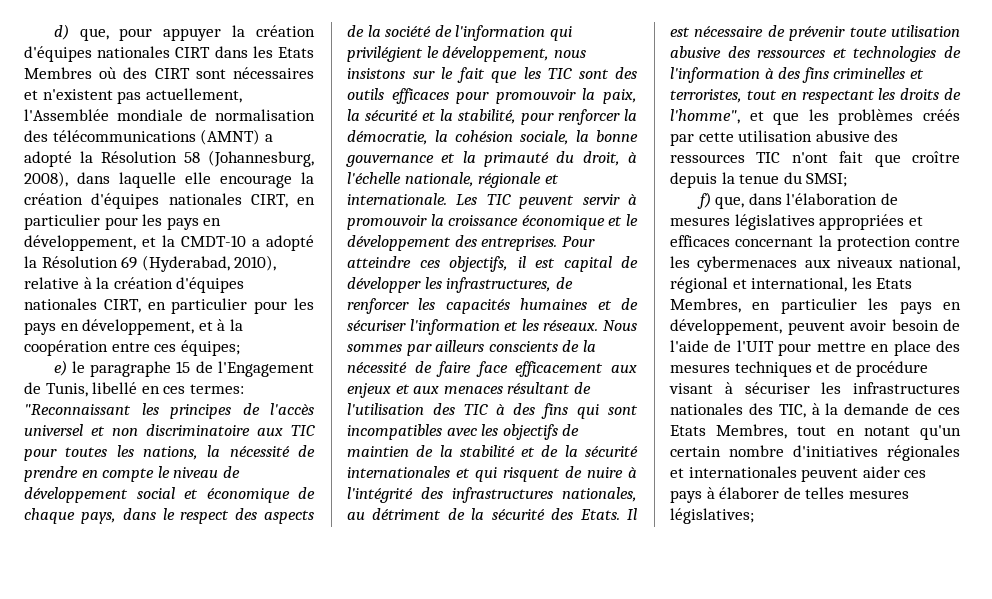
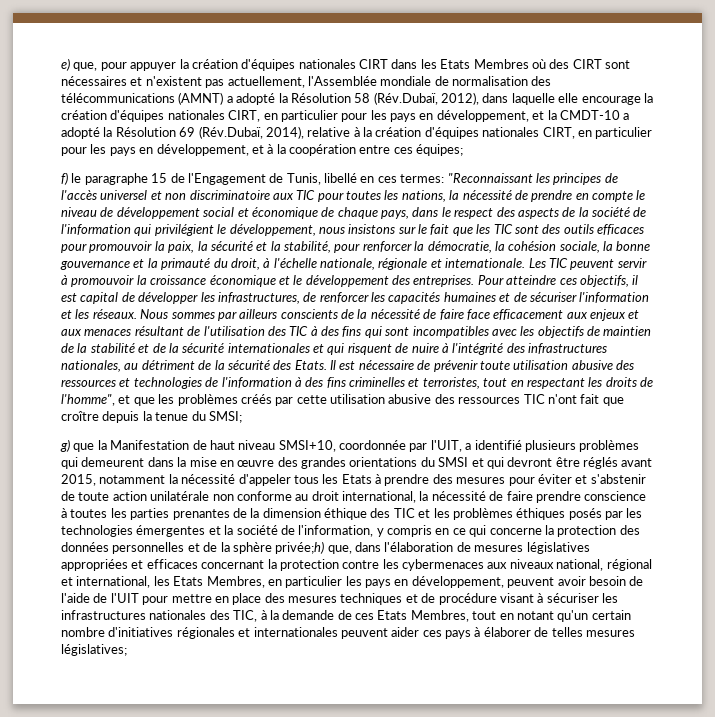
- d) que, pour appuyer la création d'équipes nationales CIRT dans les Etats Membres où des CIRT sont nécessaires et n'existent pas actuellement, l'Assemblée mondiale de normalisation des télécommunications (AMNT) a adopté la Résolution 58 (Johannesburg, 2008), dans laquelle elle encourage la création d'équipes nationales CIRT, en particulier pour les pays en développement, et la CMDT-10 a adopté la Résolution 69 (Hyderabad, 2010), relative à la création d'équipes nationales CIRT, en particulier pour les pays en développement, et à la coopération entre ces équipes;
+ e) que, pour appuyer la création d'équipes nationales CIRT dans les Etats Membres où des CIRT sont nécessaires et n'existent pas actuellement, l'Assemblée mondiale de normalisation des télécommunications (AMNT) a adopté la Résolution 58 (Rév.Dubaï, 2012), dans laquelle elle encourage la création d'équipes nationales CIRT, en particulier pour les pays en développement, et la CMDT-10 a adopté la Résolution 69 (Rév.Dubaï, 2014), relative à la création d'équipes nationales CIRT, en particulier pour les pays en développement, et à la coopération entre ces équipes;
- e) le paragraphe 15 de l'Engagement de Tunis, libellé en ces termes:
+ f) le paragraphe 15 de l'Engagement de Tunis, libellé en ces termes:
- f) que, dans l'élaboration de mesures législatives appropriées et efficaces concernant la protection contre les cybermenaces aux niveaux national, régional et international, les Etats Membres, en particulier les pays en développement, peuvent avoir besoin de l'aide de l'UIT pour mettre en place des mesures techniques et de procédure visant à sécuriser les infrastructures nationales des TIC, à la demande de ces Etats Membres, tout en notant qu'un certain nombre d'initiatives régionales et internationales peuvent aider ces pays à élaborer de telles mesures législatives;
+ g) que la Manifestation de haut niveau SMSI+10, coordonnée par l'UIT, a identifié plusieurs problèmes qui demeurent dans la mise en œuvre des grandes orientations du SMSI et qui devront être réglés avant 2015, notamment la nécessité d'appeler tous les Etats à prendre des mesures pour éviter et s'abstenir de toute action unilatérale non conforme au droit international, la nécessité de faire prendre conscience à toutes les parties prenantes de la dimension éthique des TIC et les problèmes éthiques posés par les technologies émergentes et la société de l'information, y compris en ce qui concerne la protection des données personnelles et de la sphère privée;h) que, dans l'élaboration de mesures législatives appropriées et efficaces concernant la protection contre les cybermenaces aux niveaux national, régional et international, les Etats Membres, en particulier les pays en développement, peuvent avoir besoin de l'aide de l'UIT pour mettre en place des mesures techniques et de procédure visant à sécuriser les infrastructures nationales des TIC, à la demande de ces Etats Membres, tout en notant qu'un certain nombre d'initiatives régionales et internationales peuvent aider ces pays à élaborer de telles mesures législatives;

